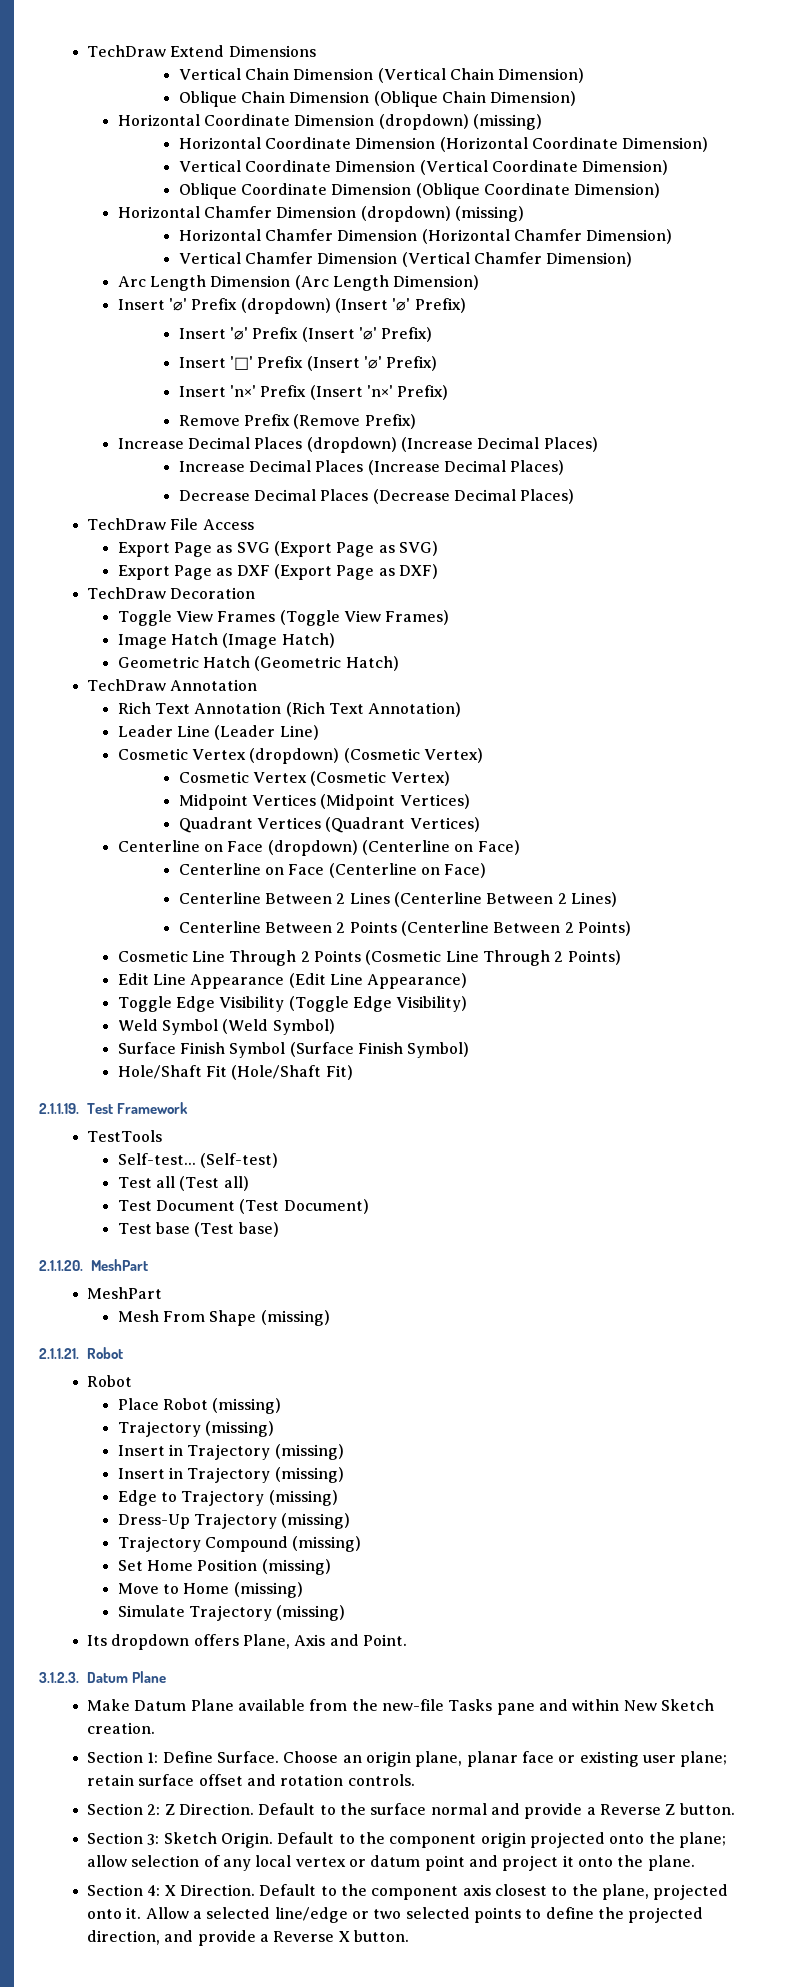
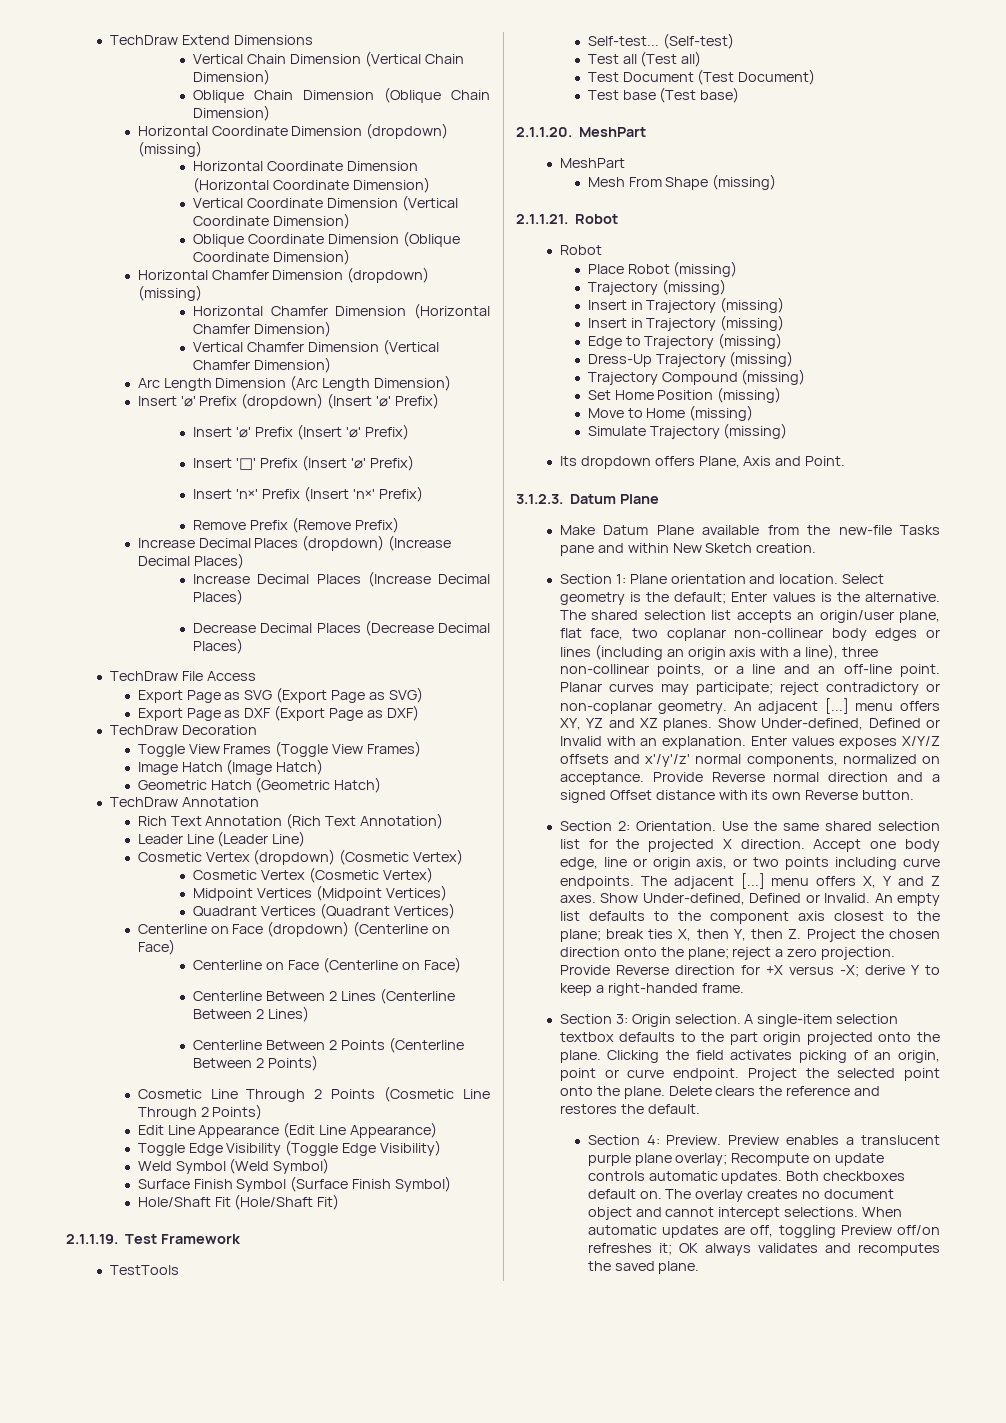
- Section 1: Define Surface. Choose an origin plane, planar face or existing user plane; retain surface offset and rotation controls.
- Section 2: Z Direction. Default to the surface normal and provide a Reverse Z button.
- Section 3: Sketch Origin. Default to the component origin projected onto the plane; allow selection of any local vertex or datum point and project it onto the plane.
- Section 4: X Direction. Default to the component axis closest to the plane, projected onto it. Allow a selected line/edge or two selected points to define the projected direction, and provide a Reverse X button.
+ Section 1: Plane orientation and location. Select geometry is the default; Enter values is the alternative. The shared selection list accepts an origin/user plane, flat face, two coplanar non-collinear body edges or lines (including an origin axis with a line), three non-collinear points, or a line and an off-line point. Planar curves may participate; reject contradictory or non-coplanar geometry. An adjacent [...] menu offers XY, YZ and XZ planes. Show Under-defined, Defined or Invalid with an explanation. Enter values exposes X/Y/Z offsets and x'/y'/z' normal components, normalized on acceptance. Provide Reverse normal direction and a signed Offset distance with its own Reverse button.
+ Section 2: Orientation. Use the same shared selection list for the projected X direction. Accept one body edge, line or origin axis, or two points including curve endpoints. The adjacent [...] menu offers X, Y and Z axes. Show Under-defined, Defined or Invalid. An empty list defaults to the component axis closest to the plane; break ties X, then Y, then Z. Project the chosen direction onto the plane; reject a zero projection. Provide Reverse direction for +X versus -X; derive Y to keep a right-handed frame.
+ Section 3: Origin selection. A single-item selection textbox defaults to the part origin projected onto the plane. Clicking the field activates picking of an origin, point or curve endpoint. Project the selected point onto the plane. Delete clears the reference and restores the default.
+ Section 4: Preview. Preview enables a translucent purple plane overlay; Recompute on update controls automatic updates. Both checkboxes default on. The overlay creates no document object and cannot intercept selections. When automatic updates are off, toggling Preview off/on refreshes it; OK always validates and recomputes the saved plane.

